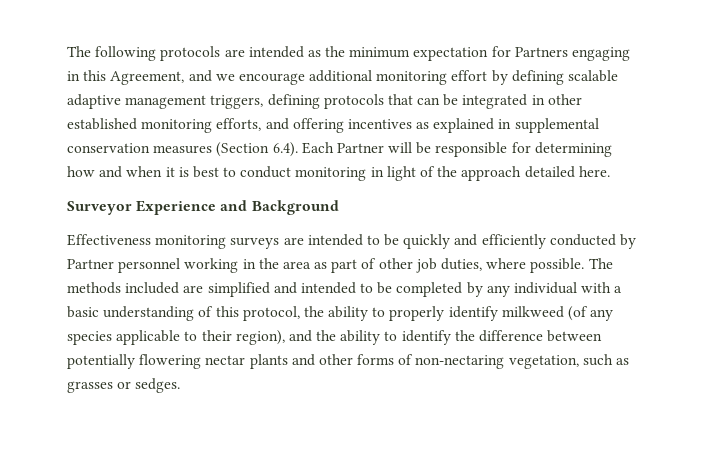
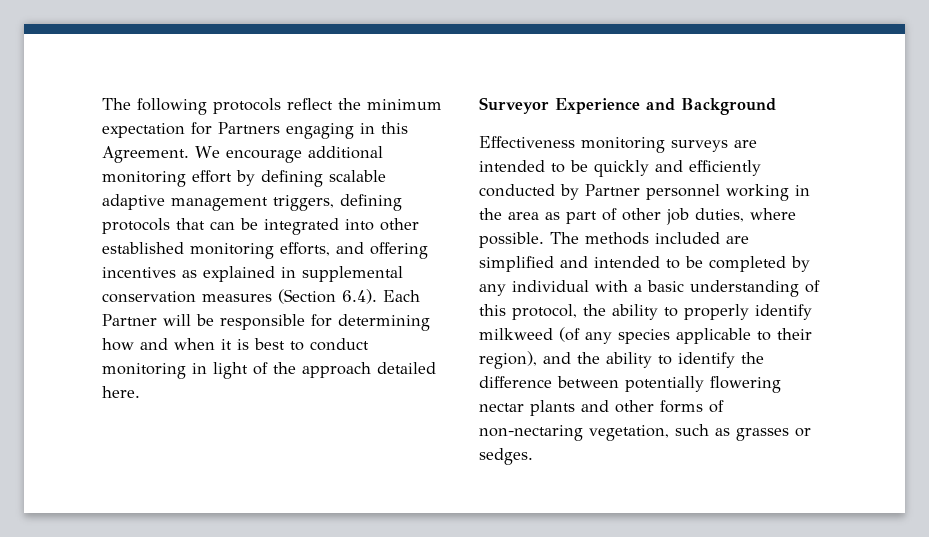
- The following protocols are intended as the minimum expectation for Partners engaging in this Agreement, and we encourage additional monitoring effort by defining scalable adaptive management triggers, defining protocols that can be integrated in other established monitoring efforts, and offering incentives as explained in supplemental conservation measures (Section 6.4). Each Partner will be responsible for determining how and when it is best to conduct monitoring in light of the approach detailed here.
+ The following protocols reflect the minimum expectation for Partners engaging in this Agreement. We encourage additional monitoring effort by defining scalable adaptive management triggers, defining protocols that can be integrated into other established monitoring efforts, and offering incentives as explained in supplemental conservation measures (Section 6.4). Each Partner will be responsible for determining how and when it is best to conduct monitoring in light of the approach detailed here.

